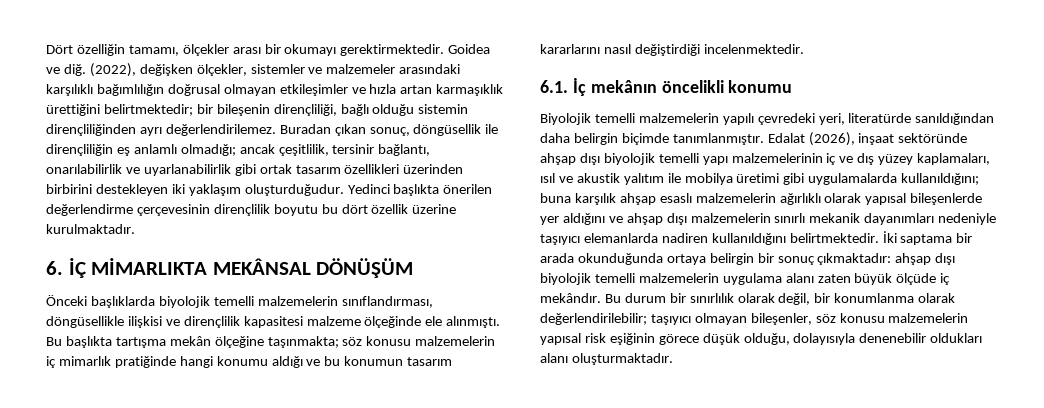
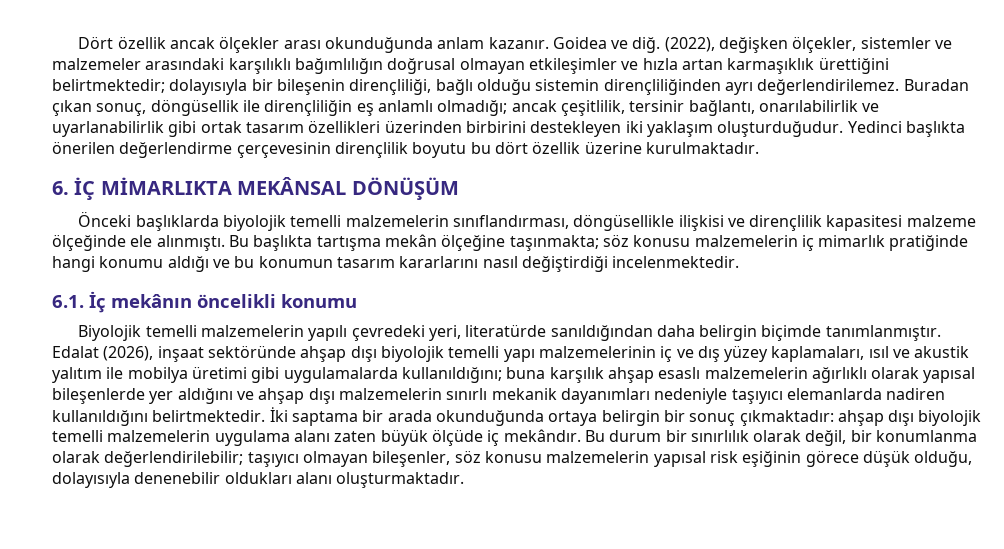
- Dört özelliğin tamamı, ölçekler arası bir okumayı gerektirmektedir.
+ Dört özellik ancak ölçekler arası okunduğunda anlam kazanır.
- (2022), değişken ölçekler, sistemler ve malzemeler arasındaki karşılıklı bağımlılığın doğrusal olmayan etkileşimler ve hızla artan karmaşıklık ürettiğini belirtmektedir; bir bileşenin dirençliliği, bağlı olduğu sistemin dirençliliğinden ayrı değerlendirilemez.
+ (2022), değişken ölçekler, sistemler ve malzemeler arasındaki karşılıklı bağımlılığın doğrusal olmayan etkileşimler ve hızla artan karmaşıklık ürettiğini belirtmektedir; dolayısıyla bir bileşenin dirençliliği, bağlı olduğu sistemin dirençliliğinden ayrı değerlendirilemez.

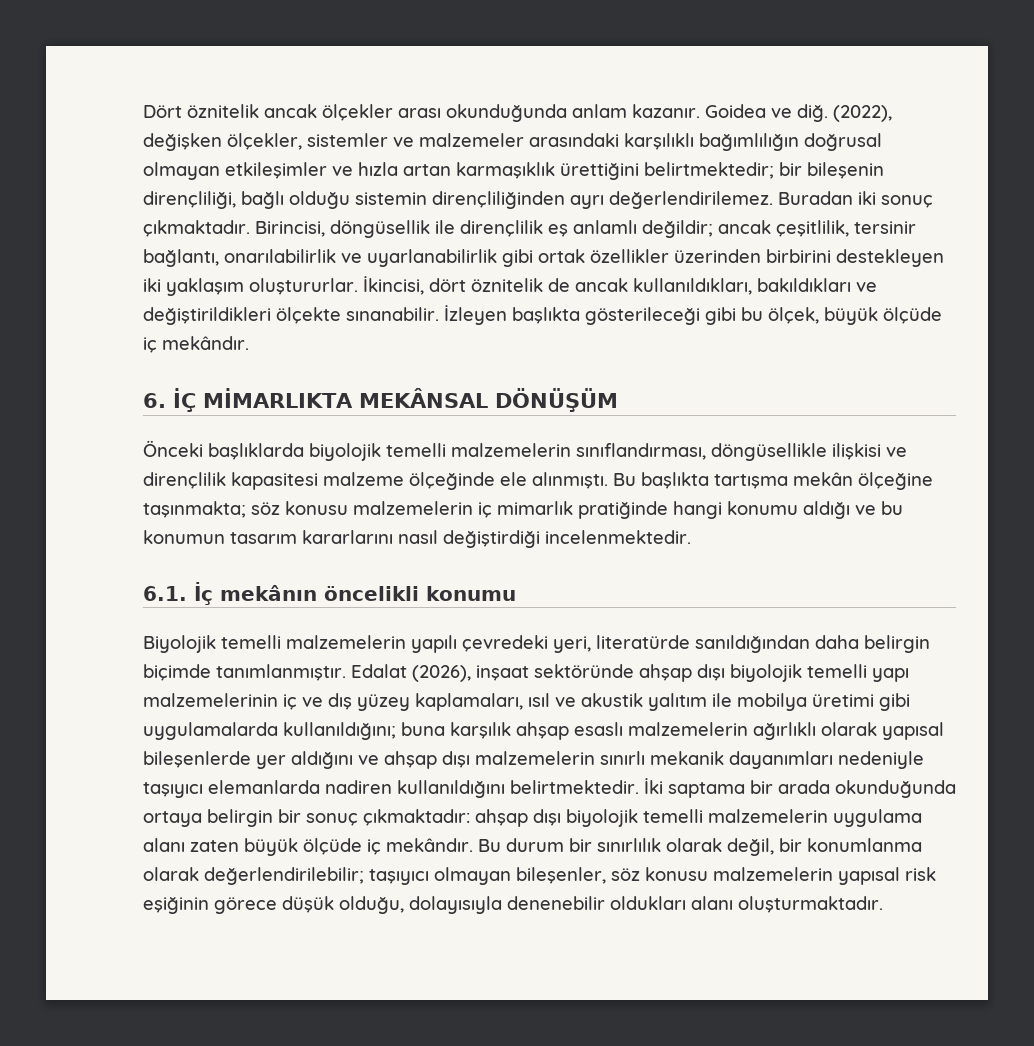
- Dört özellik ancak ölçekler arası okunduğunda anlam kazanır.
+ Dört öznitelik ancak ölçekler arası okunduğunda anlam kazanır.
- (2022), değişken ölçekler, sistemler ve malzemeler arasındaki karşılıklı bağımlılığın doğrusal olmayan etkileşimler ve hızla artan karmaşıklık ürettiğini belirtmektedir; dolayısıyla bir bileşenin dirençliliği, bağlı olduğu sistemin dirençliliğinden ayrı değerlendirilemez.
+ (2022), değişken ölçekler, sistemler ve malzemeler arasındaki karşılıklı bağımlılığın doğrusal olmayan etkileşimler ve hızla artan karmaşıklık ürettiğini belirtmektedir; bir bileşenin dirençliliği, bağlı olduğu sistemin dirençliliğinden ayrı değerlendirilemez.
- Buradan çıkan sonuç, döngüsellik ile dirençliliğin eş anlamlı olmadığı; ancak çeşitlilik, tersinir bağlantı, onarılabilirlik ve uyarlanabilirlik gibi ortak tasarım özellikleri üzerinden birbirini destekleyen iki yaklaşım oluşturduğudur. Yedinci başlıkta önerilen değerlendirme çerçevesinin dirençlilik boyutu bu dört özellik üzerine kurulmaktadır.
+ Buradan iki sonuç çıkmaktadır. Birincisi, döngüsellik ile dirençlilik eş anlamlı değildir; ancak çeşitlilik, tersinir bağlantı, onarılabilirlik ve uyarlanabilirlik gibi ortak özellikler üzerinden birbirini destekleyen iki yaklaşım oluştururlar. İkincisi, dört öznitelik de ancak kullanıldıkları, bakıldıkları ve değiştirildikleri ölçekte sınanabilir. İzleyen başlıkta gösterileceği gibi bu ölçek, büyük ölçüde iç mekândır.

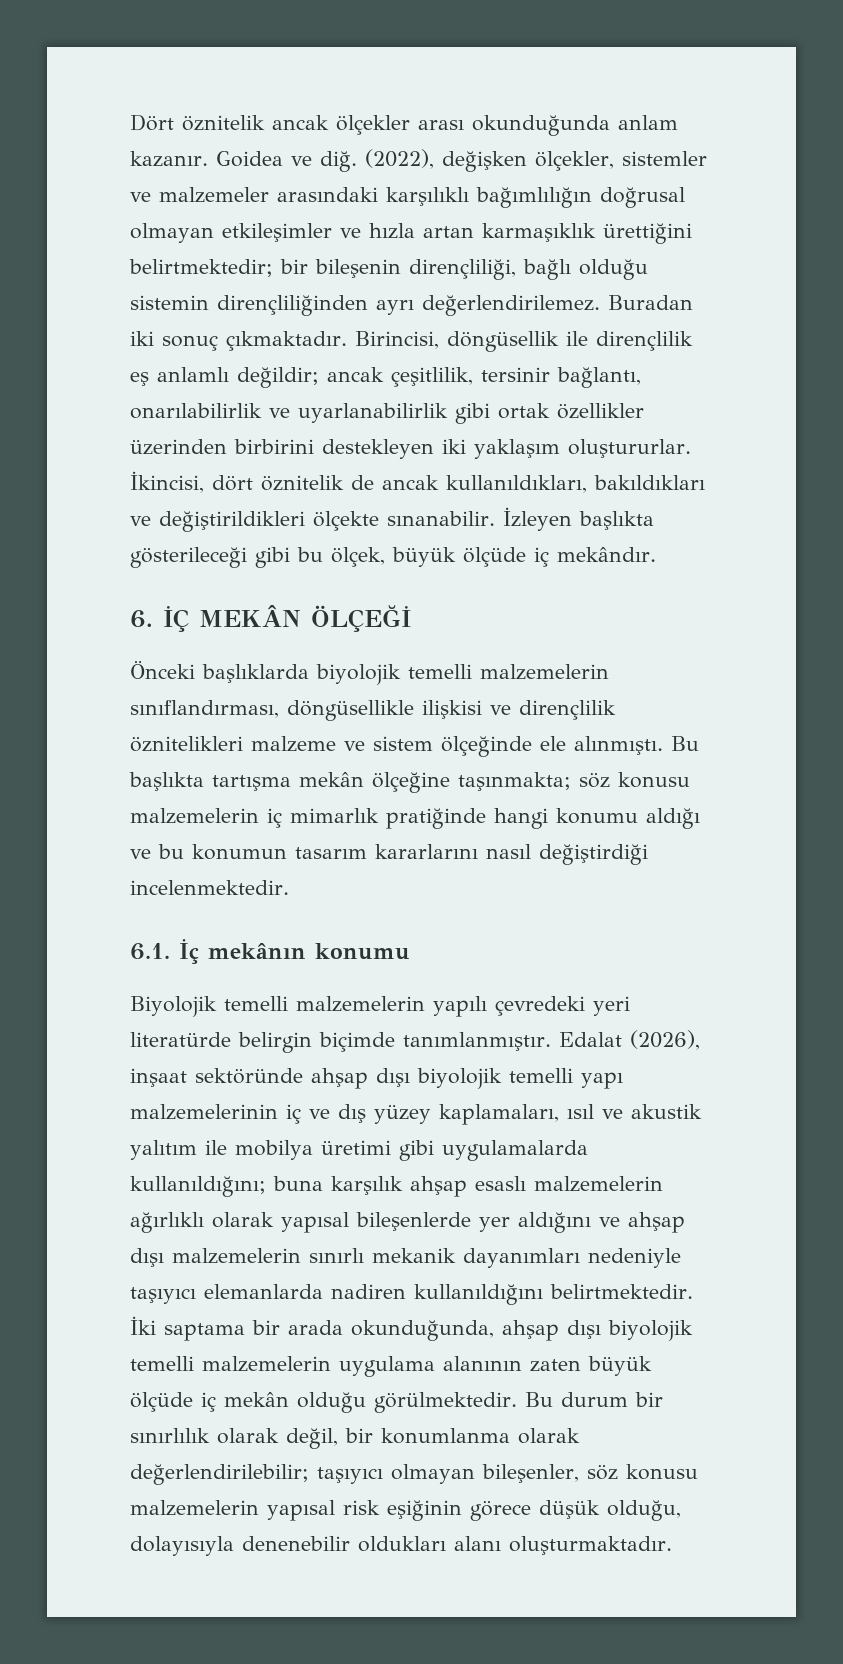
- 6. İÇ MİMARLIKTA MEKÂNSAL DÖNÜŞÜM
+ 6. İÇ MEKÂN ÖLÇEĞİ
- Önceki başlıklarda biyolojik temelli malzemelerin sınıflandırması, döngüsellikle ilişkisi ve dirençlilik kapasitesi malzeme ölçeğinde ele alınmıştı.
+ Önceki başlıklarda biyolojik temelli malzemelerin sınıflandırması, döngüsellikle ilişkisi ve dirençlilik öznitelikleri malzeme ve sistem ölçeğinde ele alınmıştı.
- 6.1. İç mekânın öncelikli konumu
+ 6.1. İç mekânın konumu
- Biyolojik temelli malzemelerin yapılı çevredeki yeri, literatürde sanıldığından daha belirgin biçimde tanımlanmıştır.
+ Biyolojik temelli malzemelerin yapılı çevredeki yeri literatürde belirgin biçimde tanımlanmıştır.
- İki saptama bir arada okunduğunda ortaya belirgin bir sonuç çıkmaktadır: ahşap dışı biyolojik temelli malzemelerin uygulama alanı zaten büyük ölçüde iç mekândır.
+ İki saptama bir arada okunduğunda, ahşap dışı biyolojik temelli malzemelerin uygulama alanının zaten büyük ölçüde iç mekân olduğu görülmektedir.

